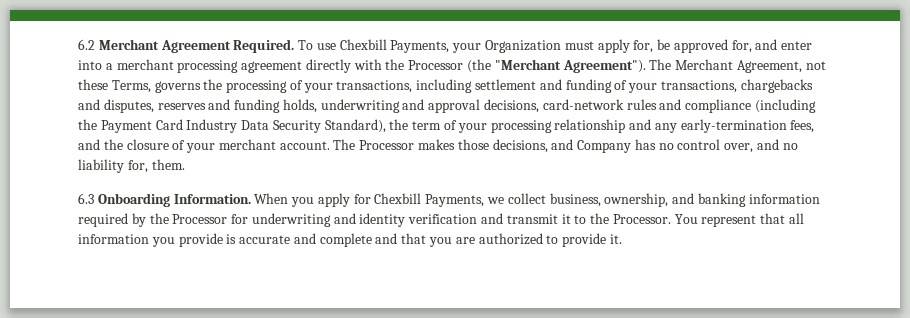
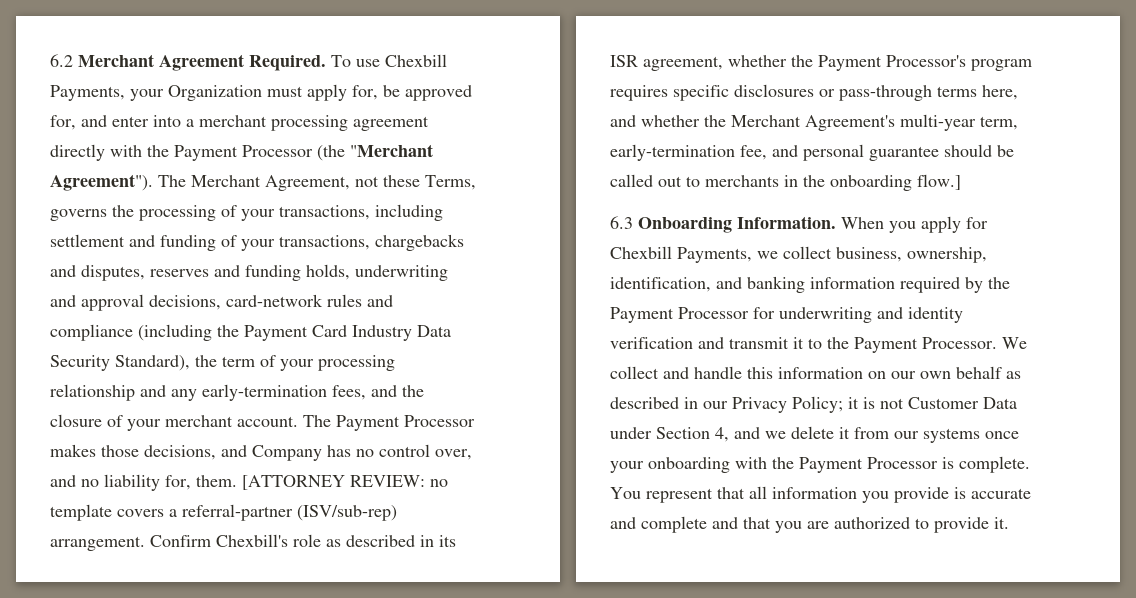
- To use Chexbill Payments, your Organization must apply for, be approved for, and enter into a merchant processing agreement directly with the Processor (the "Merchant Agreement").
+ To use Chexbill Payments, your Organization must apply for, be approved for, and enter into a merchant processing agreement directly with the Payment Processor (the "Merchant Agreement").
- The Processor makes those decisions, and Company has no control over, and no liability for, them.
+ The Payment Processor makes those decisions, and Company has no control over, and no liability for, them. [ATTORNEY REVIEW: no template covers a referral-partner (ISV/sub-rep) arrangement. Confirm Chexbill's role as described in its ISR agreement, whether the Payment Processor's program requires specific disclosures or pass-through terms here, and whether the Merchant Agreement's multi-year term, early-termination fee, and personal guarantee should be called out to merchants in the onboarding flow.]
- When you apply for Chexbill Payments, we collect business, ownership, and banking information required by the Processor for underwriting and identity verification and transmit it to the Processor.
+ When you apply for Chexbill Payments, we collect business, ownership, identification, and banking information required by the Payment Processor for underwriting and identity verification and transmit it to the Payment Processor. We collect and handle this information on our own behalf as described in our Privacy Policy; it is not Customer Data under Section 4, and we delete it from our systems once your onboarding with the Payment Processor is complete.

